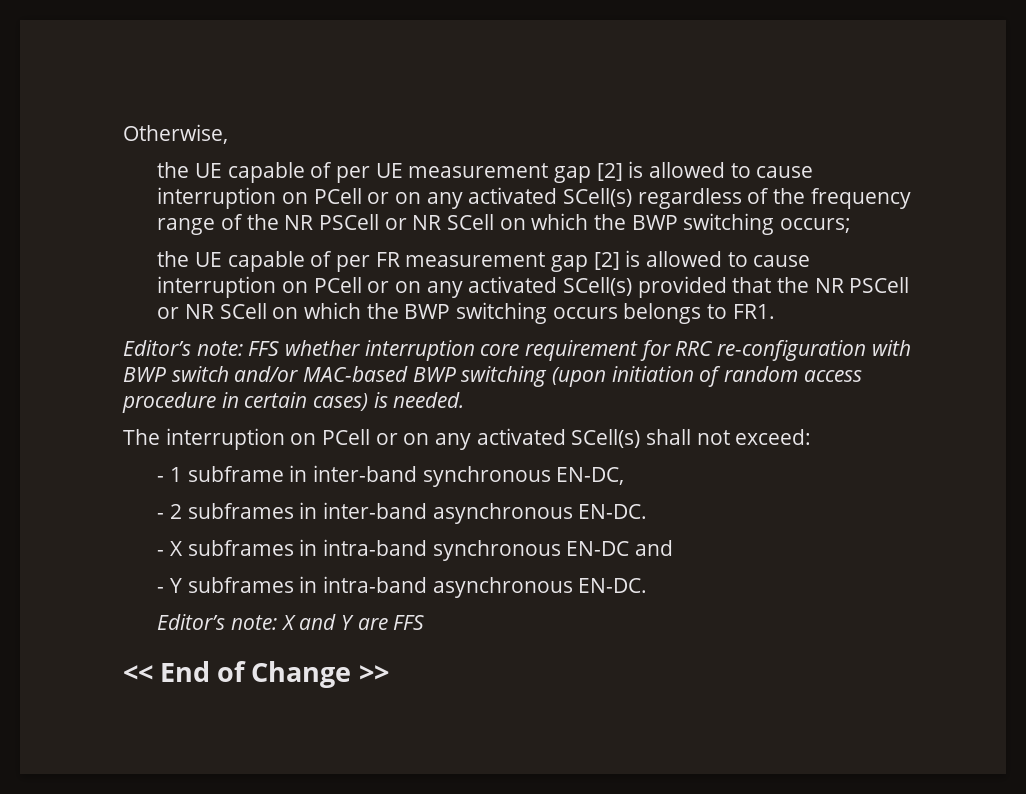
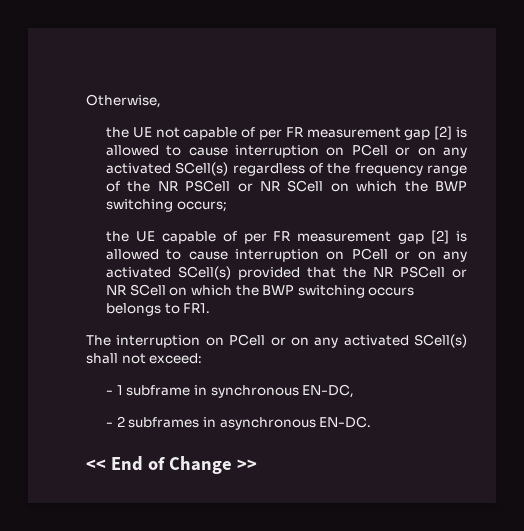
- the UE capable of per UE measurement gap [2] is allowed to cause interruption on PCell or on any activated SCell(s) regardless of the frequency range of the NR PSCell or NR SCell on which the BWP switching occurs;
+ the UE not capable of per FR measurement gap [2] is allowed to cause interruption on PCell or on any activated SCell(s) regardless of the frequency range of the NR PSCell or NR SCell on which the BWP switching occurs;
- Editor’s note: FFS whether interruption core requirement for RRC re-configuration with BWP switch and/or MAC-based BWP switching (upon initiation of random access procedure in certain cases) is needed.
- - 1 subframe in inter-band synchronous EN-DC,
+ - 1 subframe in synchronous EN-DC,
- - 2 subframes in inter-band asynchronous EN-DC.
- - X subframes in intra-band synchronous EN-DC and
- - Y subframes in intra-band asynchronous EN-DC.
- Editor’s note: X and Y are FFS
+ - 2 subframes in asynchronous EN-DC.

